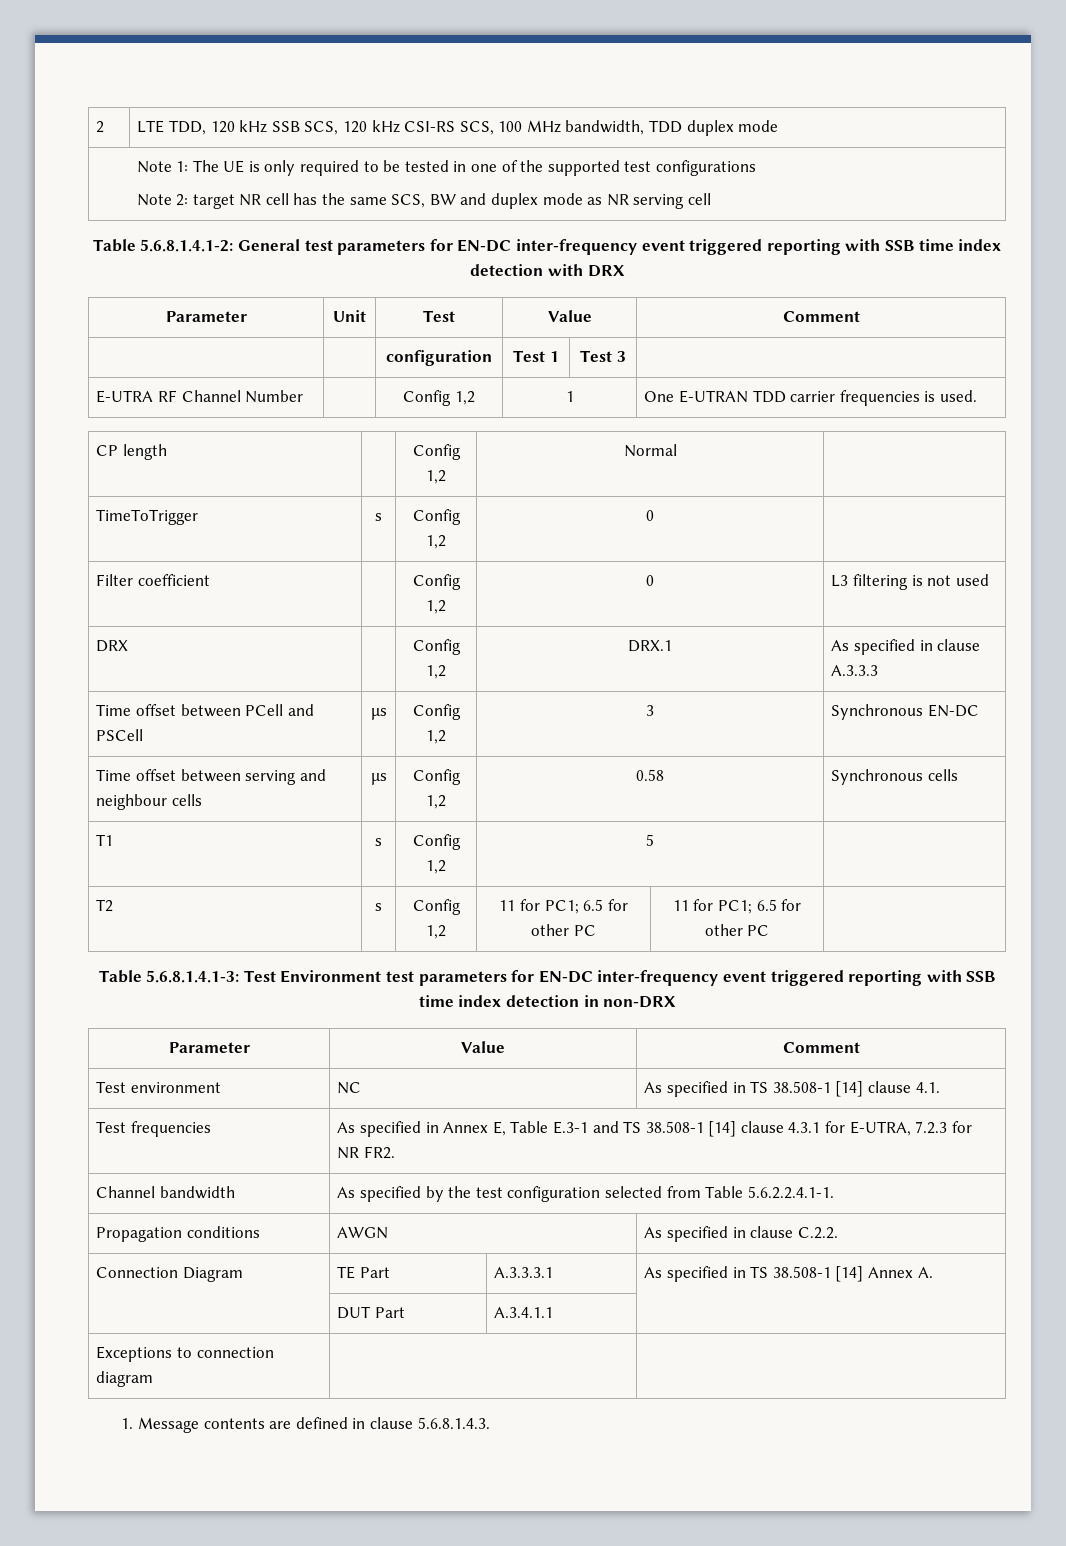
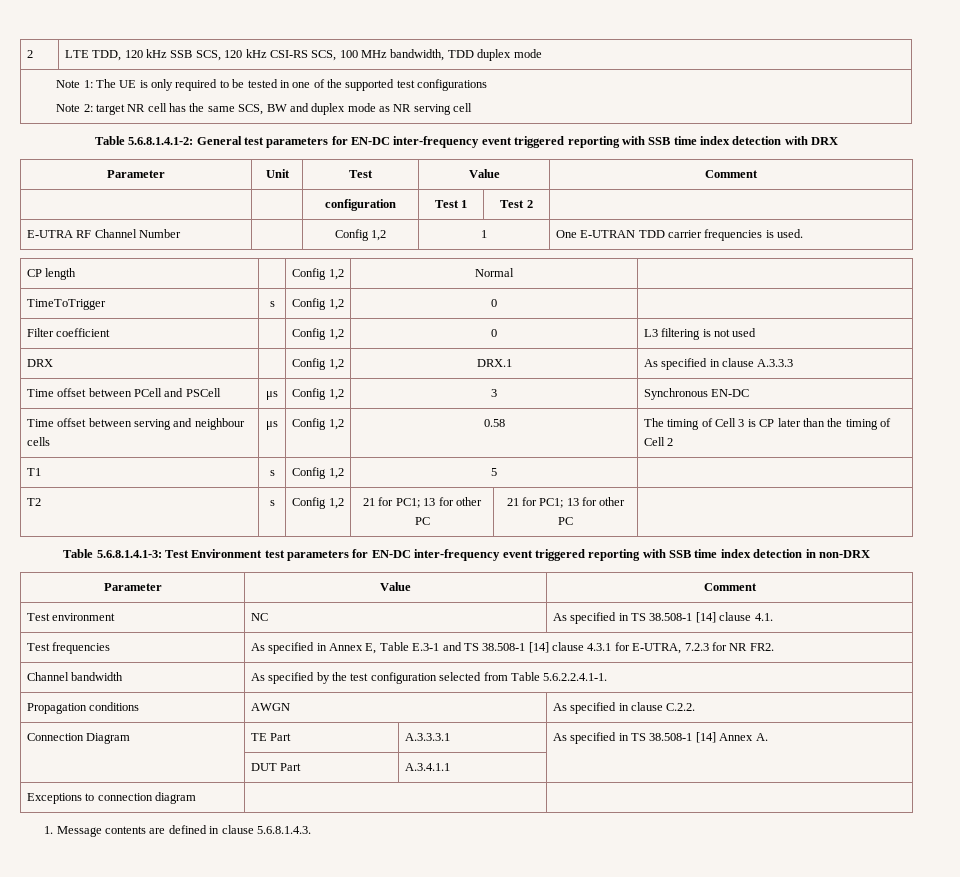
- | | configuration | Test 1 | Test 3 |
+ | | configuration | Test 1 | Test 2 |
- Time offset between serving and neighbour cells | μs | Config 1,2 | 0.58 | Synchronous cells
+ Time offset between serving and neighbour cells | μs | Config 1,2 | 0.58 | The timing of Cell 3 is CP later than the timing of Cell 2
- T2 | s | Config 1,2 | 11 for PC1; 6.5 for other PC | 11 for PC1; 6.5 for other PC |
+ T2 | s | Config 1,2 | 21 for PC1; 13 for other PC | 21 for PC1; 13 for other PC |

